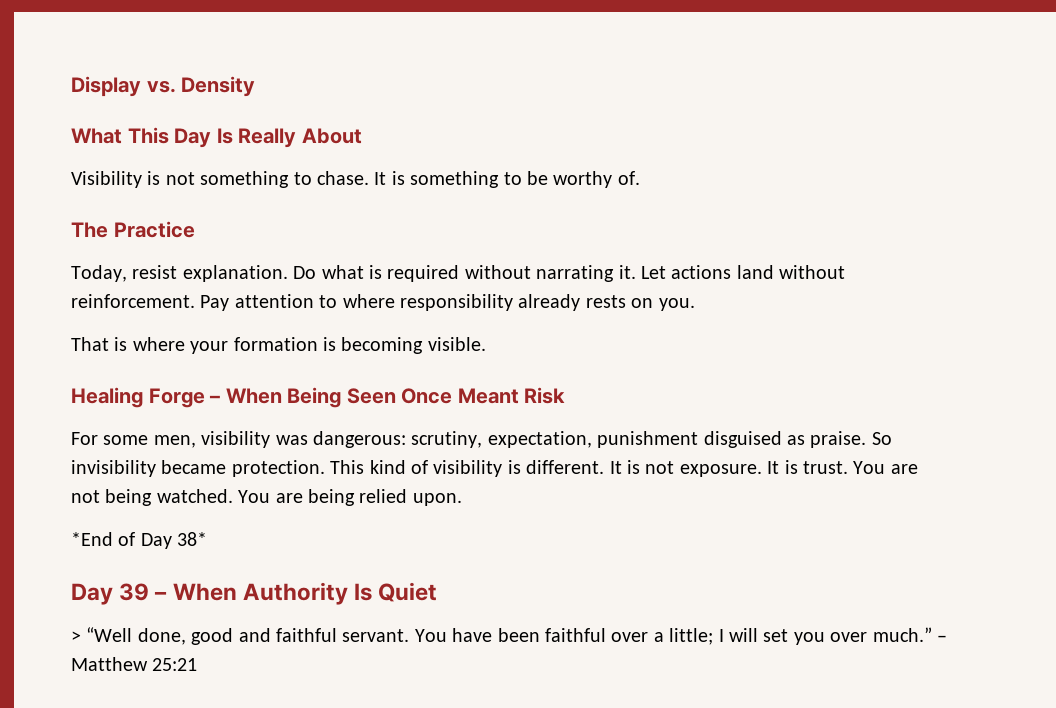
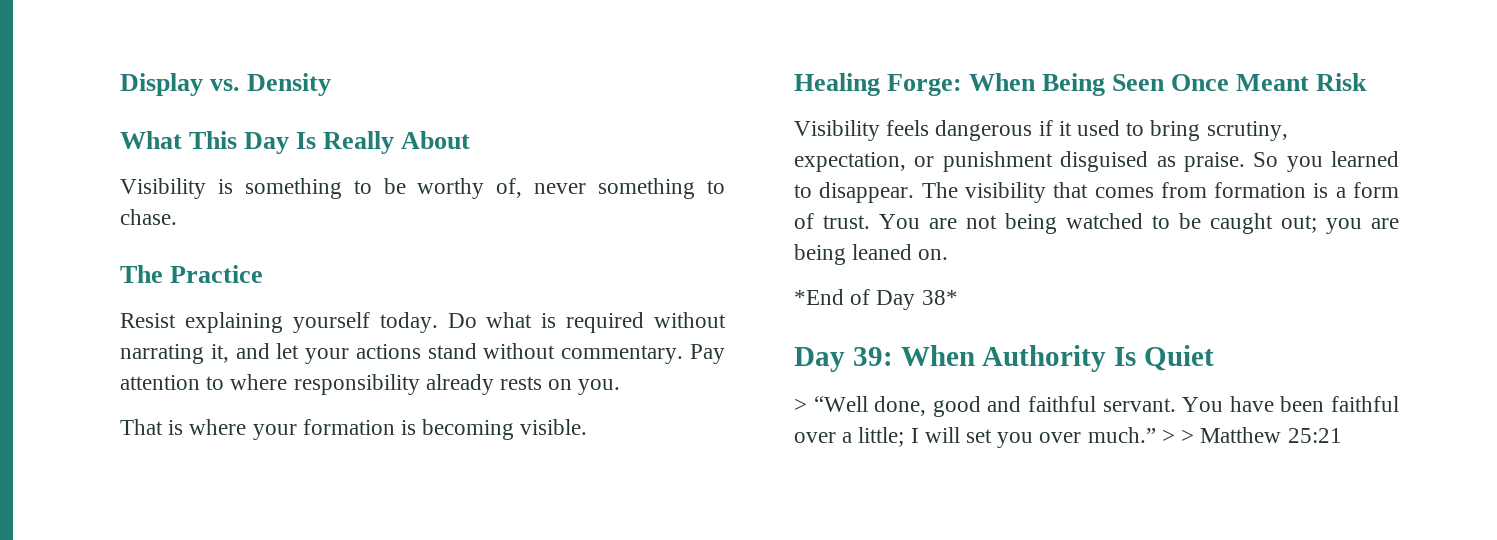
- Visibility is not something to chase. It is something to be worthy of.
+ Visibility is something to be worthy of, never something to chase.
  The Practice
- Today, resist explanation.
+ Resist explaining yourself today.
- Do what is required without narrating it. Let actions land without reinforcement.
+ Do what is required without narrating it, and let your actions stand without commentary.
- Healing Forge – When Being Seen Once Meant Risk
+ Healing Forge: When Being Seen Once Meant Risk
- For some men, visibility was dangerous: scrutiny, expectation, punishment disguised as praise.
+ Visibility feels dangerous if it used to bring scrutiny, expectation, or punishment disguised as praise.
- So invisibility became protection. This kind of visibility is different. It is not exposure. It is trust.
+ So you learned to disappear. The visibility that comes from formation is a form of trust.
- You are not being watched. You are being relied upon.
+ You are not being watched to be caught out; you are being leaned on.
- Day 39 – When Authority Is Quiet
+ Day 39: When Authority Is Quiet
- – Matthew 25:21
+ > > Matthew 25:21

